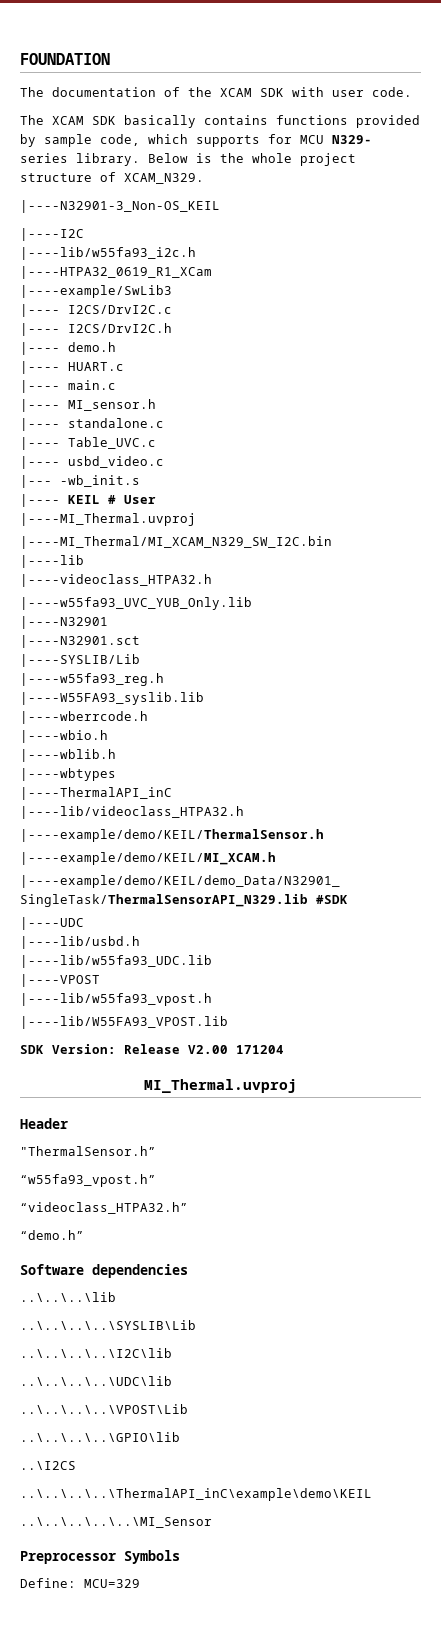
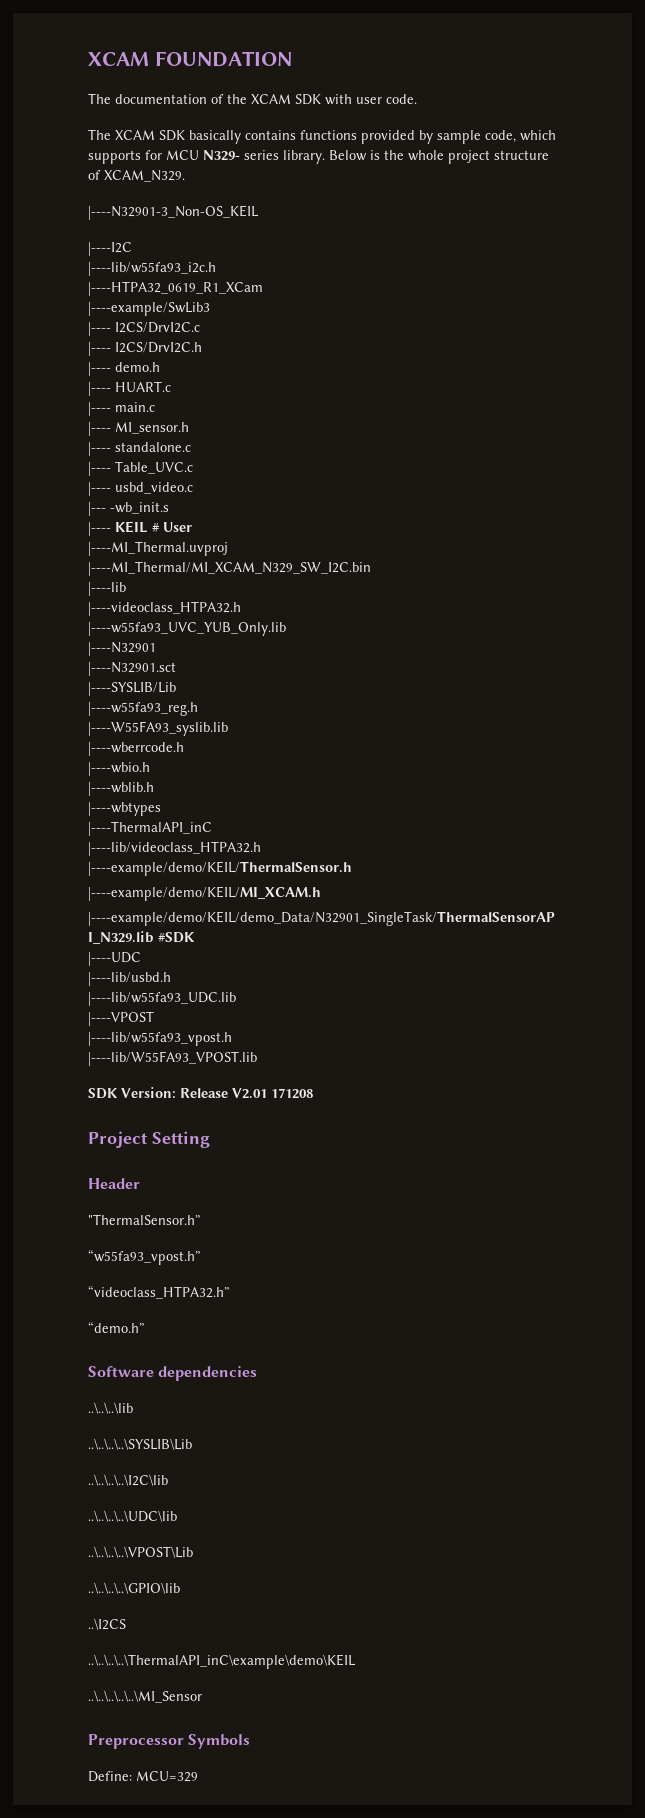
- FOUNDATION
+ XCAM FOUNDATION
- SDK Version: Release V2.00 171204
- MI_Thermal.uvproj
+ SDK Version: Release V2.01 171208
+ Project Setting

